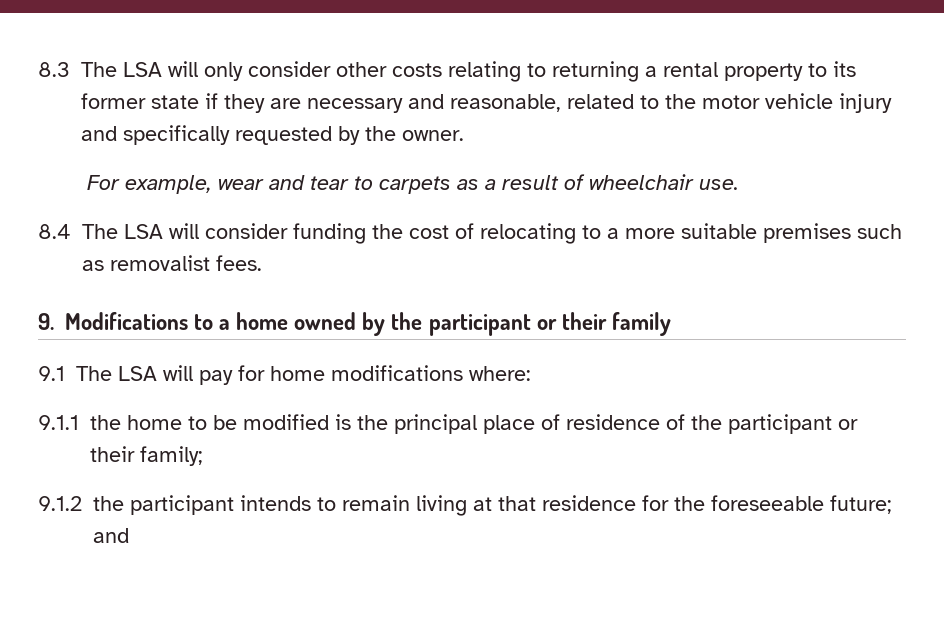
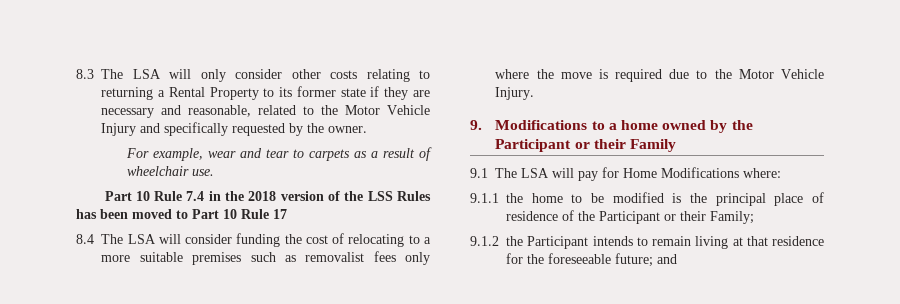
- 8.3 The LSA will only consider other costs relating to returning a rental property to its former state if they are necessary and reasonable, related to the motor vehicle injury and specifically requested by the owner.
+ 8.3 The LSA will only consider other costs relating to returning a Rental Property to its former state if they are necessary and reasonable, related to the Motor Vehicle Injury and specifically requested by the owner.
+ Part 10 Rule 7.4 in the 2018 version of the LSS Rules has been moved to Part 10 Rule 17
- 8.4 The LSA will consider funding the cost of relocating to a more suitable premises such as removalist fees.
+ 8.4 The LSA will consider funding the cost of relocating to a more suitable premises such as removalist fees only where the move is required due to the Motor Vehicle Injury.
- 9. Modifications to a home owned by the participant or their family
+ 9. Modifications to a home owned by the Participant or their Family
- 9.1 The LSA will pay for home modifications where:
+ 9.1 The LSA will pay for Home Modifications where:
- 9.1.1 the home to be modified is the principal place of residence of the participant or their family;
+ 9.1.1 the home to be modified is the principal place of residence of the Participant or their Family;
- 9.1.2 the participant intends to remain living at that residence for the foreseeable future; and
+ 9.1.2 the Participant intends to remain living at that residence for the foreseeable future; and

